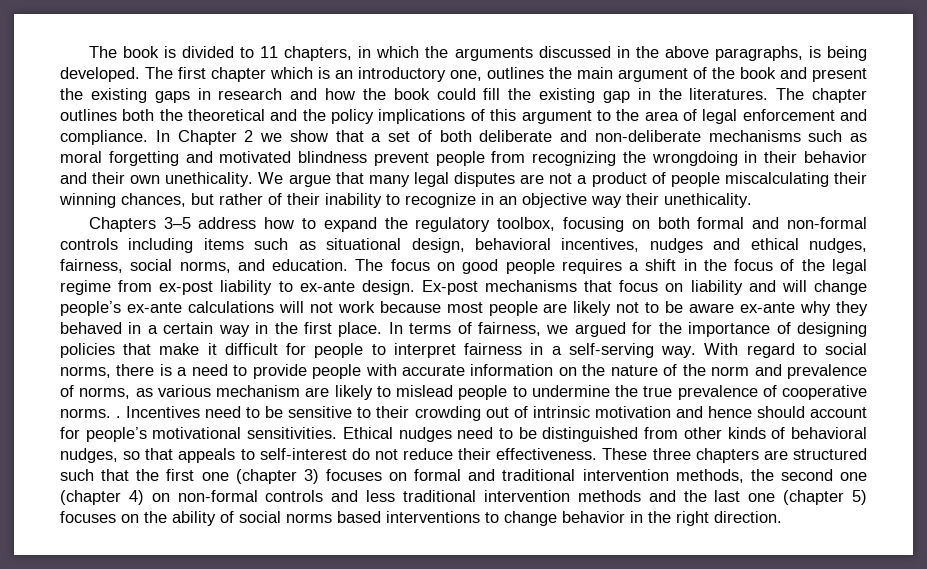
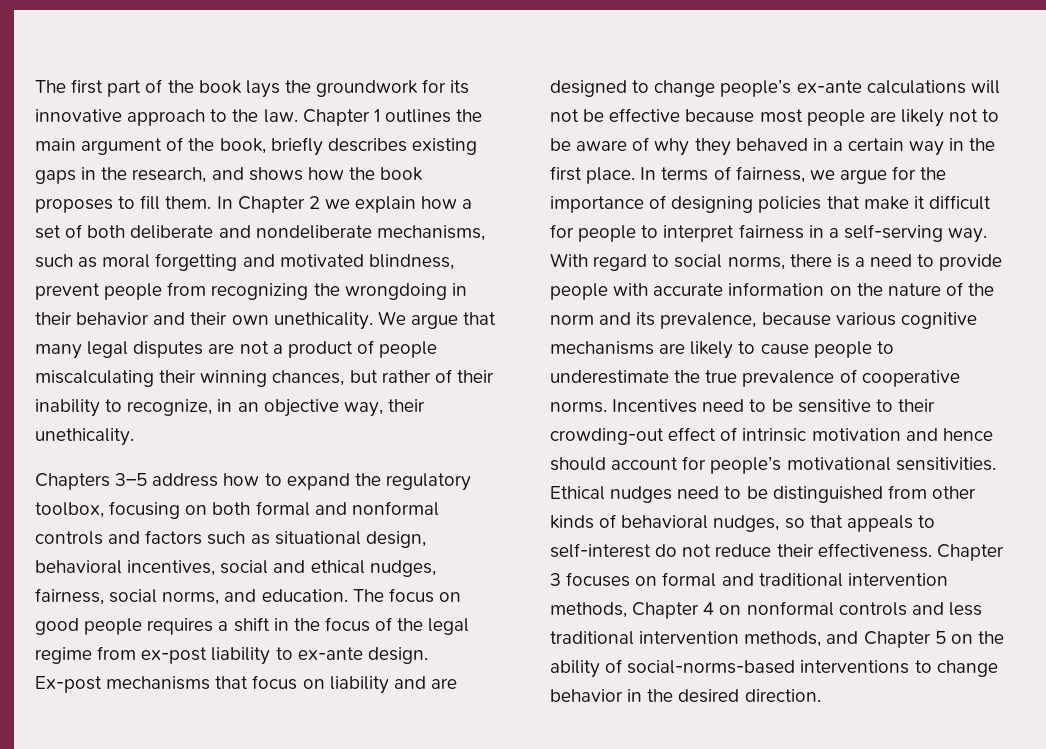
- The book is divided to 11 chapters, in which the arguments discussed in the above paragraphs, is being developed. The first chapter which is an introductory one, outlines the main argument of the book and present the existing gaps in research and how the book could fill the existing gap in the literatures. The chapter outlines both the theoretical and the policy implications of this argument to the area of legal enforcement and compliance.
+ The first part of the book lays the groundwork for its innovative approach to the law. Chapter 1 outlines the main argument of the book, briefly describes existing gaps in the research, and shows how the book proposes to fill them.
- In Chapter 2 we show that a set of both deliberate and non-deliberate mechanisms such as moral forgetting and motivated blindness prevent people from recognizing the wrongdoing in their behavior and their own unethicality.
+ In Chapter 2 we explain how a set of both deliberate and nondeliberate mechanisms, such as moral forgetting and motivated blindness, prevent people from recognizing the wrongdoing in their behavior and their own unethicality.
- We argue that many legal disputes are not a product of people miscalculating their winning chances, but rather of their inability to recognize in an objective way their unethicality.
+ We argue that many legal disputes are not a product of people miscalculating their winning chances, but rather of their inability to recognize, in an objective way, their unethicality.
- Chapters 3–5 address how to expand the regulatory toolbox, focusing on both formal and non-formal controls including items such as situational design, behavioral incentives, nudges and ethical nudges, fairness, social norms, and education.
+ Chapters 3–5 address how to expand the regulatory toolbox, focusing on both formal and nonformal controls and factors such as situational design, behavioral incentives, social and ethical nudges, fairness, social norms, and education.
- Ex-post mechanisms that focus on liability and will change people’s ex-ante calculations will not work because most people are likely not to be aware ex-ante why they behaved in a certain way in the first place.
+ Ex-post mechanisms that focus on liability and are designed to change people’s ex-ante calculations will not be effective because most people are likely not to be aware of why they behaved in a certain way in the first place.
- In terms of fairness, we argued for the importance of designing policies that make it difficult for people to interpret fairness in a self-serving way.
+ In terms of fairness, we argue for the importance of designing policies that make it difficult for people to interpret fairness in a self-serving way.
- With regard to social norms, there is a need to provide people with accurate information on the nature of the norm and prevalence of norms, as various mechanism are likely to mislead people to undermine the true prevalence of cooperative norms. .
+ With regard to social norms, there is a need to provide people with accurate information on the nature of the norm and its prevalence, because various cognitive mechanisms are likely to cause people to underestimate the true prevalence of cooperative norms.
- Incentives need to be sensitive to their crowding out of intrinsic motivation and hence should account for people’s motivational sensitivities.
+ Incentives need to be sensitive to their crowding-out effect of intrinsic motivation and hence should account for people’s motivational sensitivities.
- These three chapters are structured such that the first one (chapter 3) focuses on formal and traditional intervention methods, the second one (chapter 4) on non-formal controls and less traditional intervention methods and the last one (chapter 5) focuses on the ability of social norms based interventions to change behavior in the right direction.
+ Chapter 3 focuses on formal and traditional intervention methods, Chapter 4 on nonformal controls and less traditional intervention methods, and Chapter 5 on the ability of social-norms-based interventions to change behavior in the desired direction.

